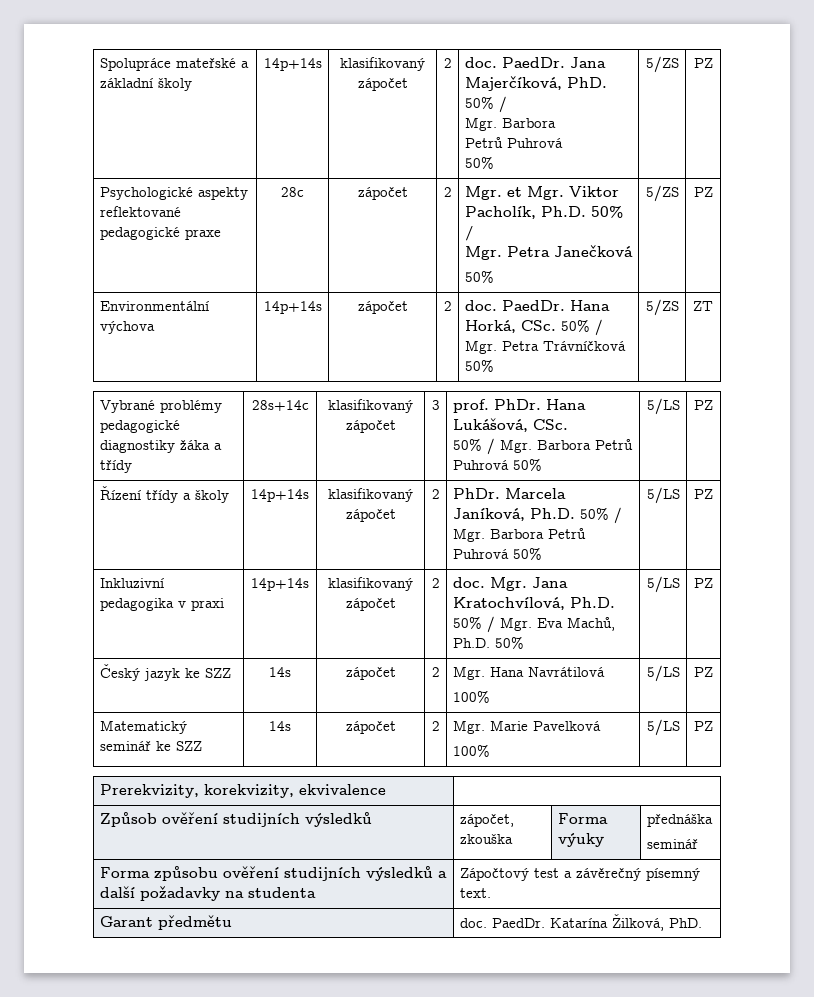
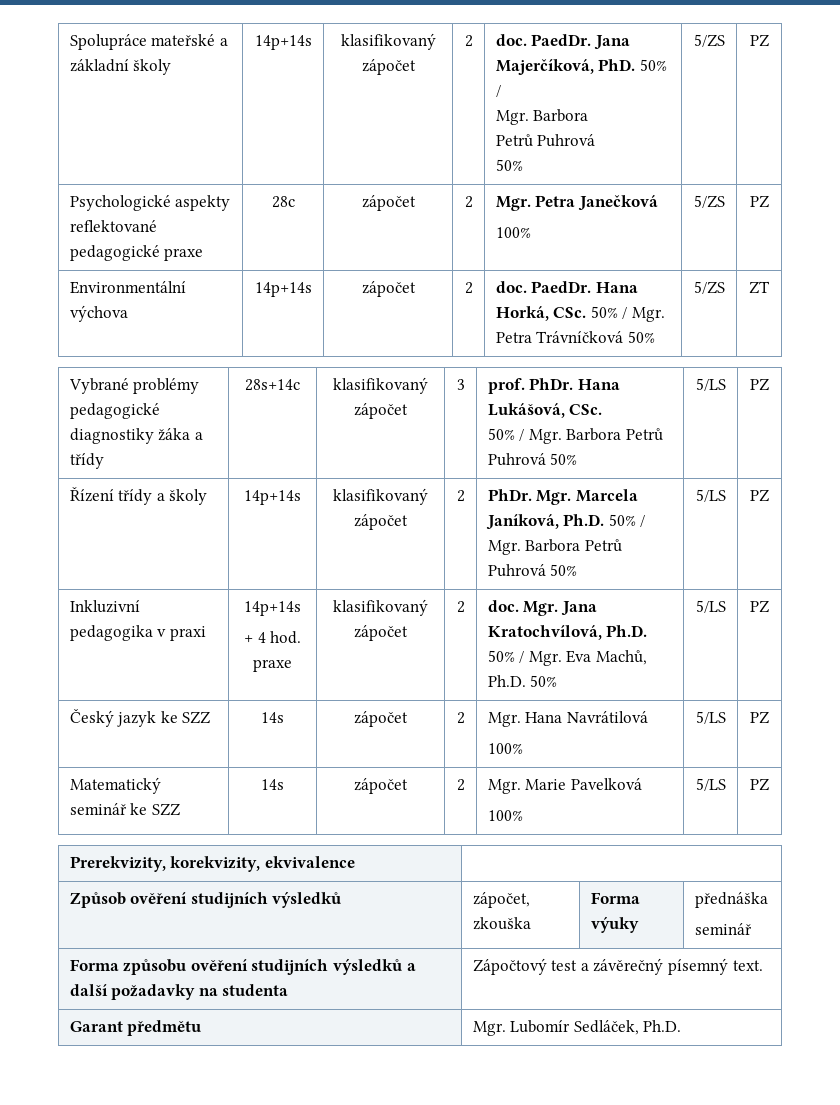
- Psychologické aspekty reflektované pedagogické praxe | 28c | zápočet | 2 | Mgr. et Mgr. Viktor Pacholík, Ph.D. 50% /
- Mgr. Petra Janečková
- 50% | 5/ZS | PZ
+ Psychologické aspekty reflektované pedagogické praxe | 28c | zápočet | 2 | Mgr. Petra Janečková
+ 100% | 5/ZS | PZ
- Řízení třídy a školy | 14p+14s | klasifikovaný zápočet | 2 | PhDr. Marcela Janíková, Ph.D. 50% / Mgr. Barbora Petrů Puhrová 50% | 5/LS | PZ
+ Řízení třídy a školy | 14p+14s | klasifikovaný zápočet | 2 | PhDr. Mgr. Marcela Janíková, Ph.D. 50% / Mgr. Barbora Petrů Puhrová 50% | 5/LS | PZ
- Inkluzivní pedagogika v praxi | 14p+14s | klasifikovaný zápočet | 2 | doc. Mgr. Jana Kratochvílová, Ph.D. 50% / Mgr. Eva Machů, Ph.D. 50% | 5/LS | PZ
+ Inkluzivní pedagogika v praxi | 14p+14s
+ + 4 hod. praxe | klasifikovaný zápočet | 2 | doc. Mgr. Jana Kratochvílová, Ph.D. 50% / Mgr. Eva Machů, Ph.D. 50% | 5/LS | PZ
- Garant předmětu | doc. PaedDr. Katarína Žilková, PhD.
+ Garant předmětu | Mgr. Lubomír Sedláček, Ph.D.

